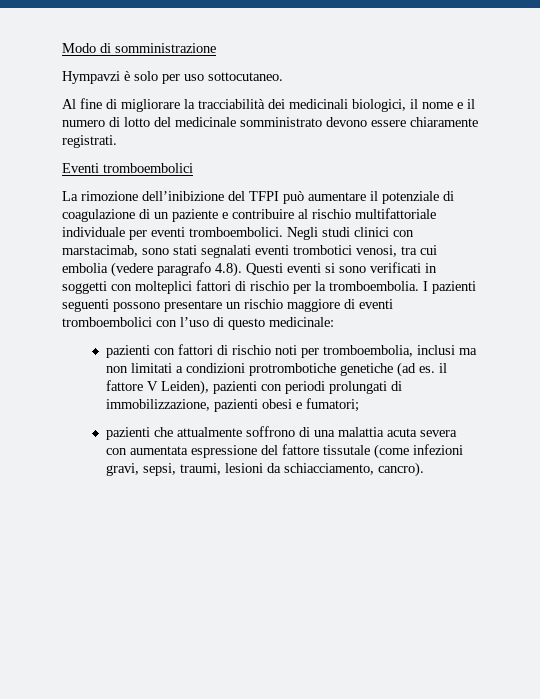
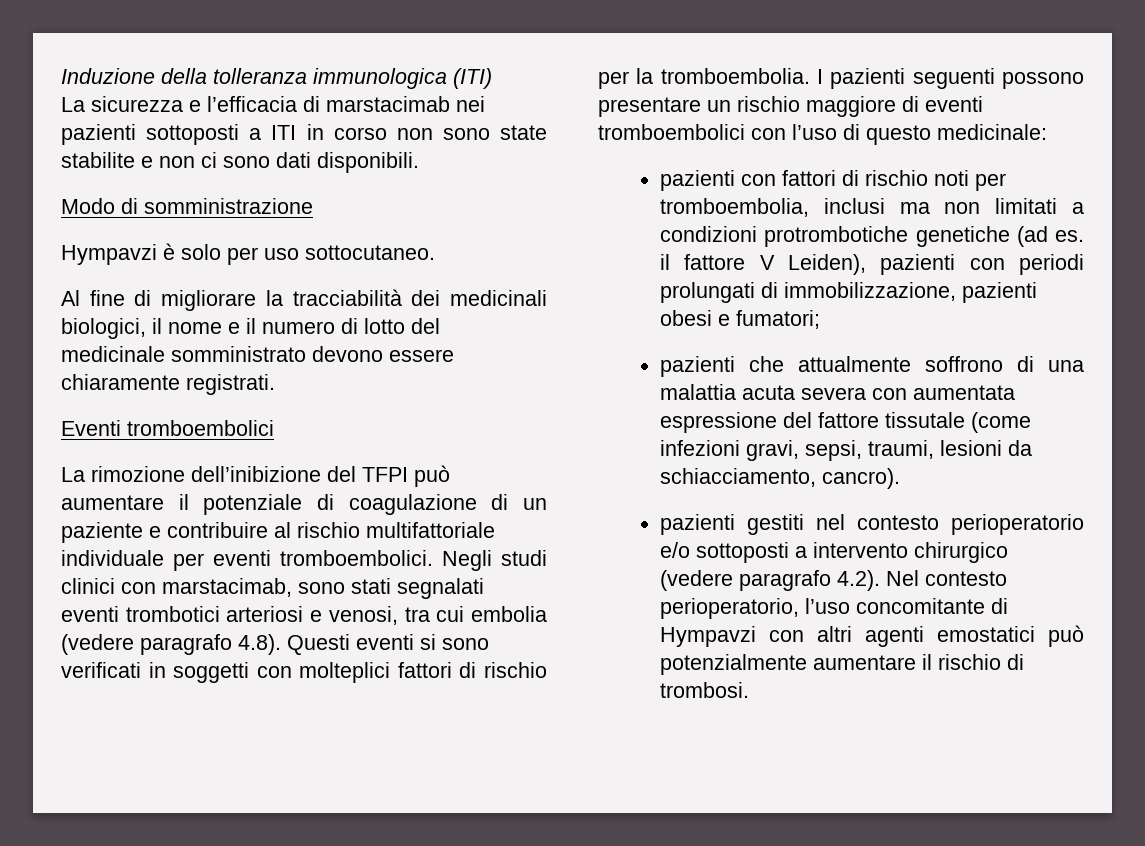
+ Induzione della tolleranza immunologica (ITI)
+ La sicurezza e l’efficacia di marstacimab nei pazienti sottoposti a ITI in corso non sono state stabilite e non ci sono dati disponibili.
- Negli studi clinici con marstacimab, sono stati segnalati eventi trombotici venosi, tra cui embolia (vedere paragrafo 4.8). Questi eventi si sono verificati in soggetti con molteplici fattori di rischio per la tromboembolia.
+ Negli studi clinici con marstacimab, sono stati segnalati eventi trombotici arteriosi e venosi, tra cui embolia (vedere paragrafo 4.8). Questi eventi si sono verificati in soggetti con molteplici fattori di rischio per la tromboembolia.
+ pazienti gestiti nel contesto perioperatorio e/o sottoposti a intervento chirurgico (vedere paragrafo 4.2). Nel contesto perioperatorio, l’uso concomitante di Hympavzi con altri agenti emostatici può potenzialmente aumentare il rischio di trombosi.

